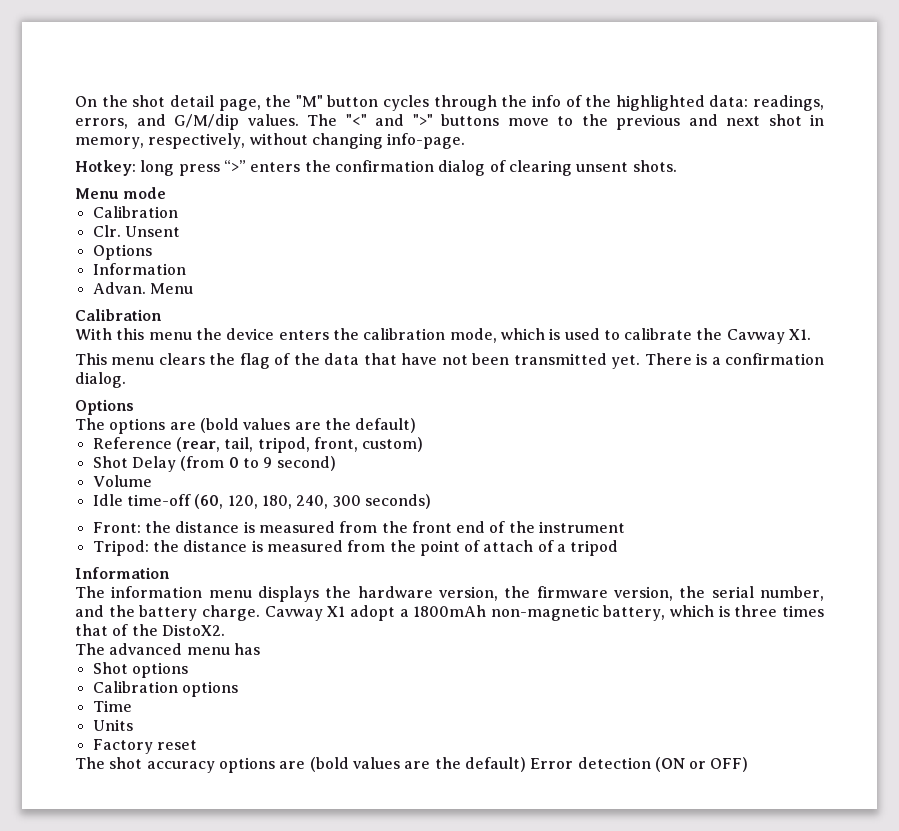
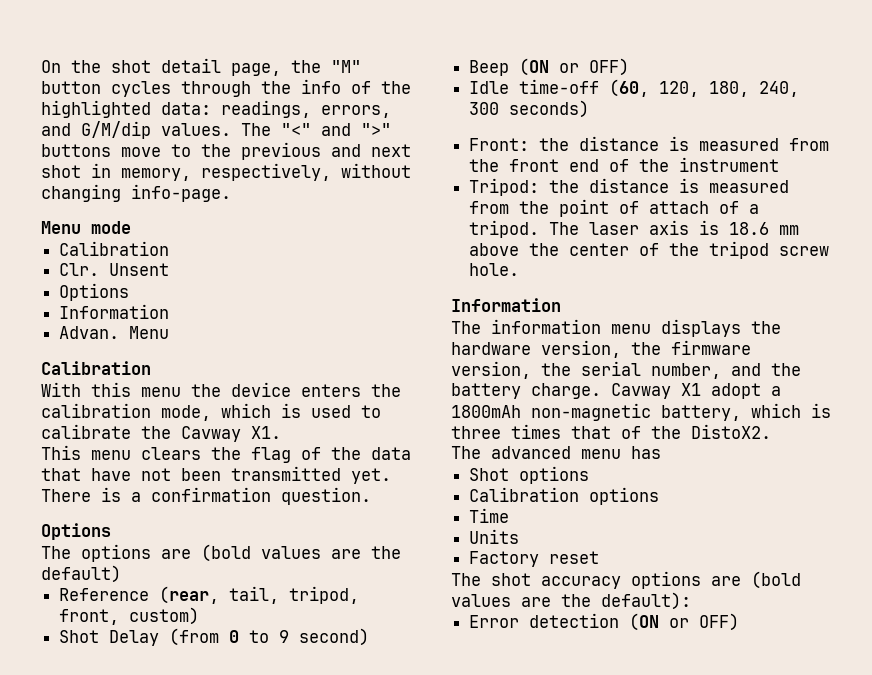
- Hotkey: long press “>” enters the confirmation dialog of clearing unsent shots.
- There is a confirmation dialog.
+ There is a confirmation question.
- Volume
+ Beep (ON or OFF)
- Tripod: the distance is measured from the point of attach of a tripod
+ Tripod: the distance is measured from the point of attach of a tripod. The laser axis is 18.6 mm above the center of the tripod screw hole.
- The shot accuracy options are (bold values are the default) Error detection (ON or OFF)
+ The shot accuracy options are (bold values are the default):
+ Error detection (ON or OFF)

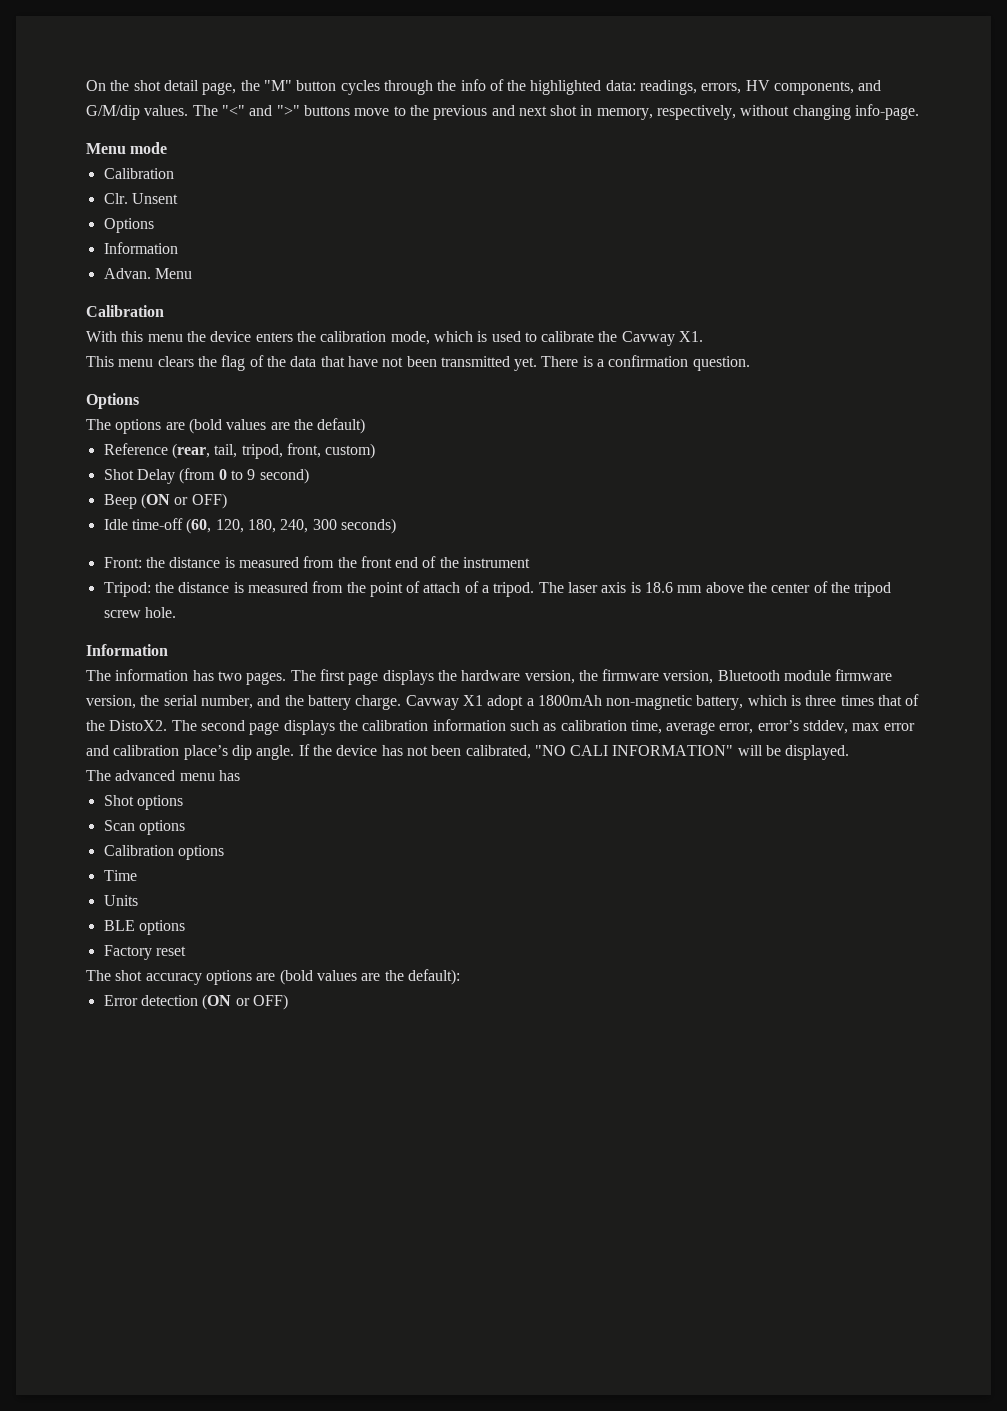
- On the shot detail page, the "M" button cycles through the info of the highlighted data: readings, errors, and G/M/dip values.
+ On the shot detail page, the "M" button cycles through the info of the highlighted data: readings, errors, HV components, and G/M/dip values.
- The information menu displays the hardware version, the firmware version, the serial number, and the battery charge.
+ The information has two pages. The first page displays the hardware version, the firmware version, Bluetooth module firmware version, the serial number, and the battery charge.
+ The second page displays the calibration information such as calibration time, average error, error’s stddev, max error and calibration place’s dip angle. If the device has not been calibrated, "NO CALI INFORMATION" will be displayed.
+ Scan options
+ BLE options

